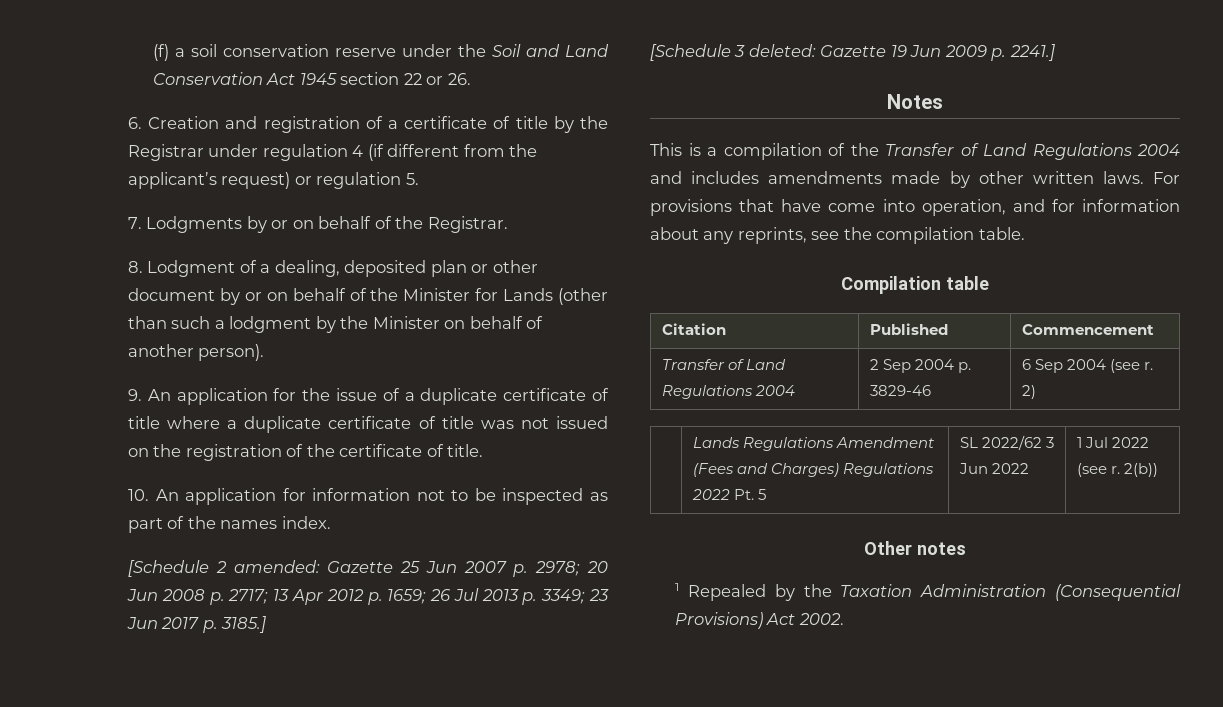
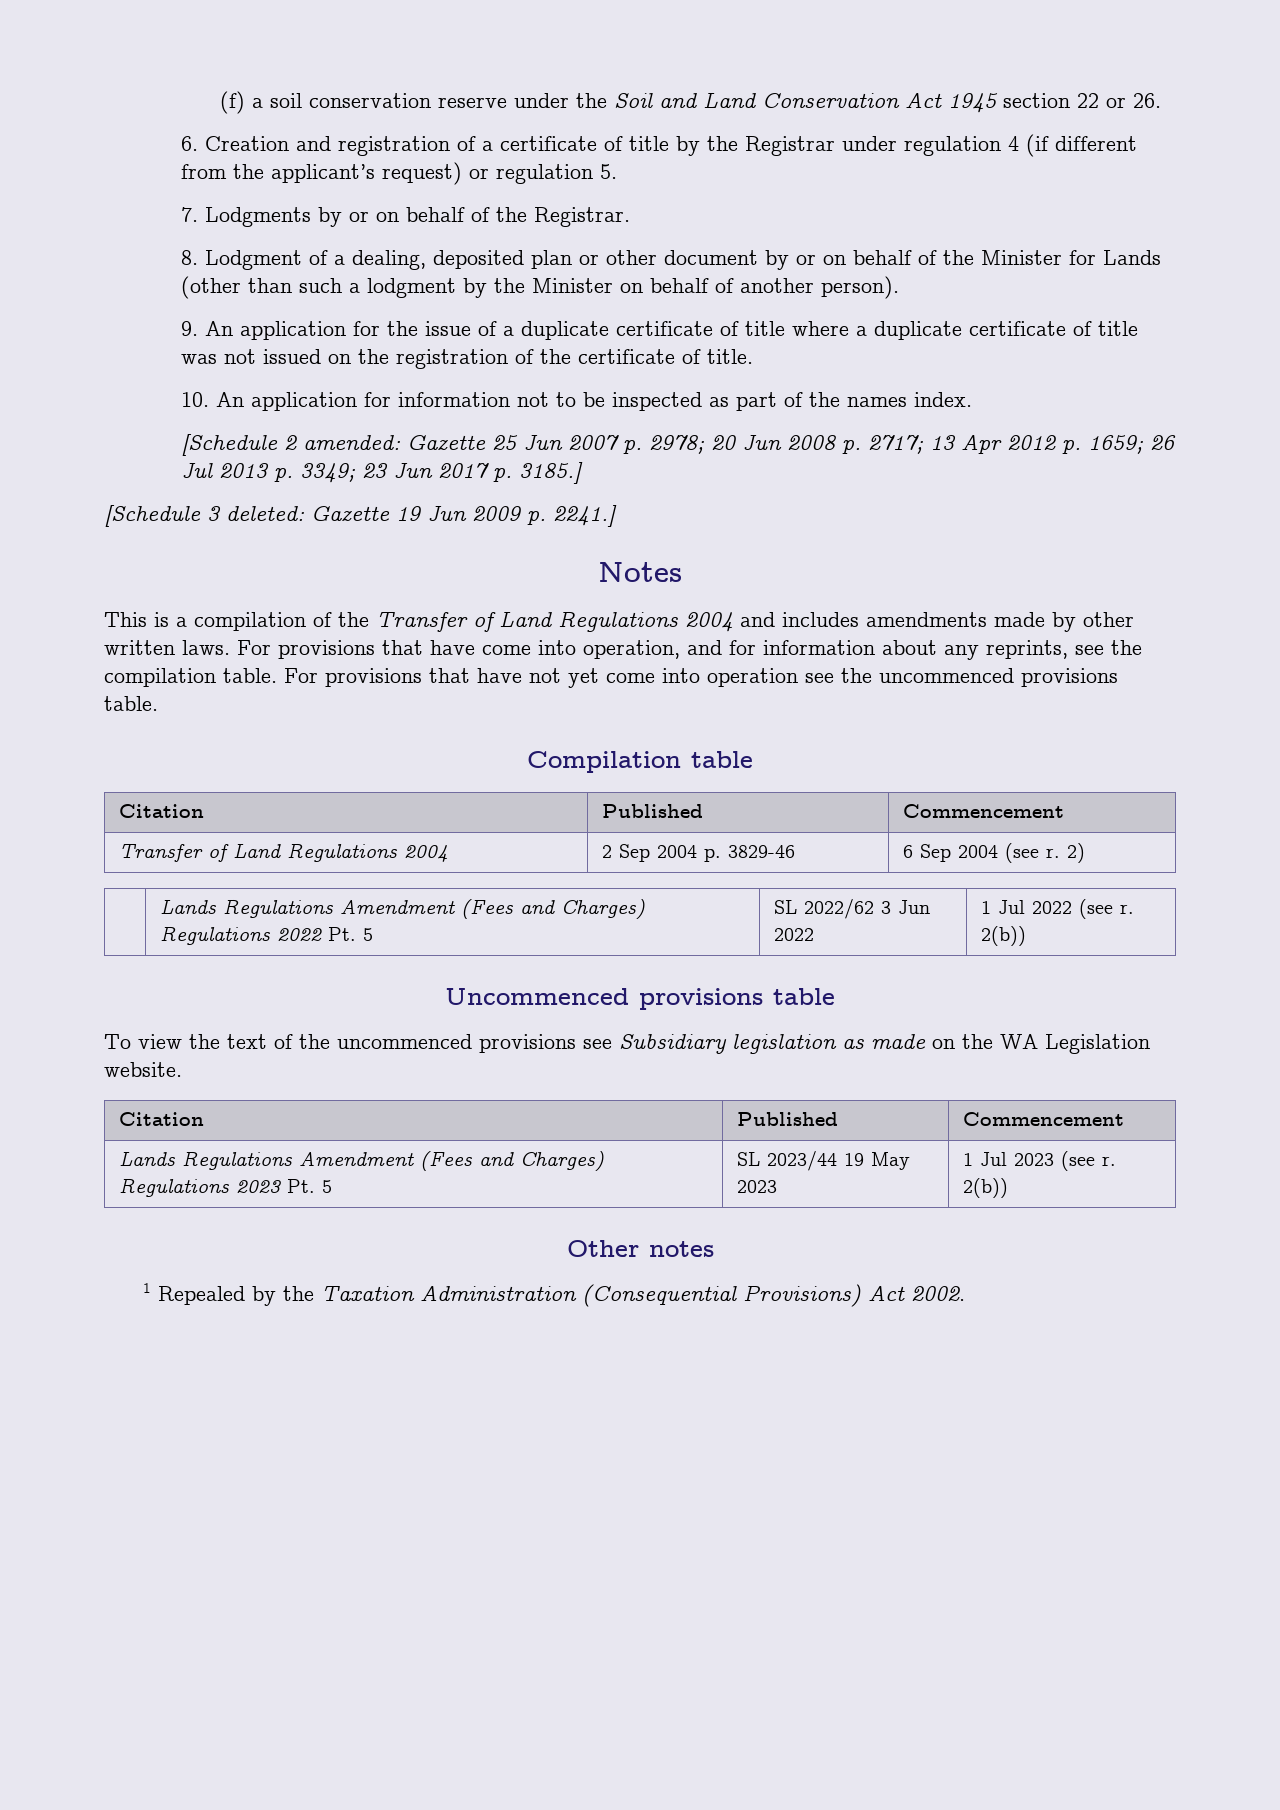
+ For provisions that have not yet come into operation see the uncommenced provisions table.
+ Uncommenced provisions table
+ To view the text of the uncommenced provisions see Subsidiary legislation as made on the WA Legislation website.
+ Citation | Published | Commencement
+ Lands Regulations Amendment (Fees and Charges) Regulations 2023 Pt. 5 | SL 2023/44 19 May 2023 | 1 Jul 2023 (see r. 2(b))

